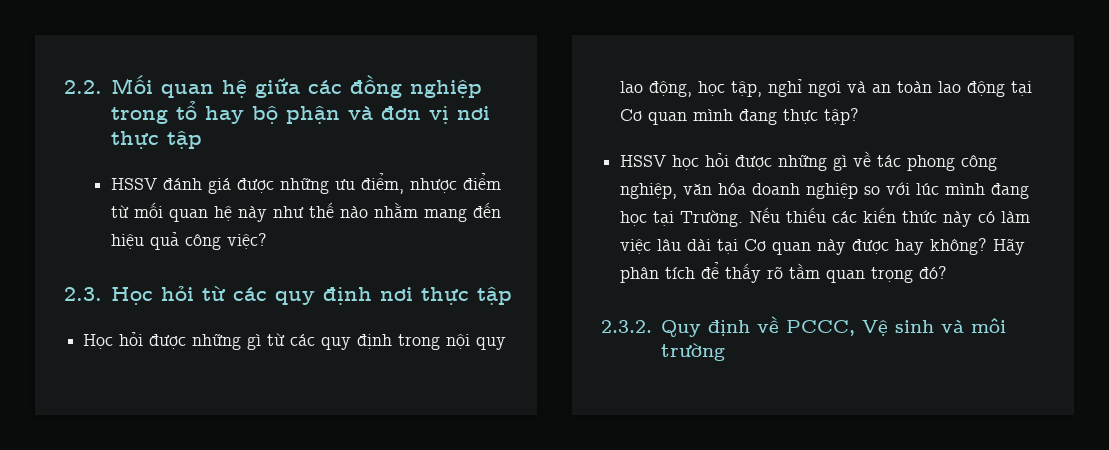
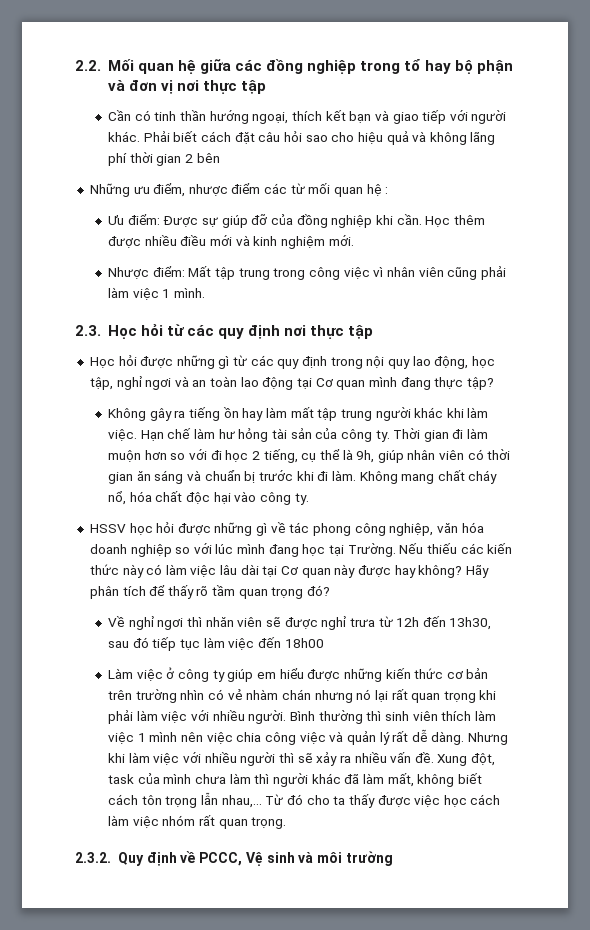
- HSSV đánh giá được những ưu điểm, nhược điểm từ mối quan hệ này như thế nào nhằm mang đến hiệu quả công việc?
+ Cần có tinh thần hướng ngoại, thích kết bạn và giao tiếp với người khác. Phải biết cách đặt câu hỏi sao cho hiệu quả và không lãng phí thời gian 2 bên
+ Những ưu điểm, nhược điểm các từ mối quan hệ :
+ Ưu điểm: Được sự giúp đỡ của đồng nghiệp khi cần. Học thêm được nhiều điều mới và kinh nghiệm mới.
+ Nhược điểm: Mất tập trung trong công việc vì nhân viên cũng phải làm việc 1 mình.
+ Không gây ra tiếng ồn hay làm mất tập trung người khác khi làm việc. Hạn chế làm hư hỏng tài sản của công ty. Thời gian đi làm muộn hơn so với đi học 2 tiếng, cụ thể là 9h, giúp nhân viên có thời gian ăn sáng và chuẩn bị trước khi đi làm. Không mang chất cháy nổ, hóa chất độc hại vào công ty.
+ Về nghỉ ngơi thì nhăn viên sẽ được nghỉ trưa từ 12h đến 13h30, sau đó tiếp tục làm việc đến 18h00
+ Làm việc ở công ty giúp em hiểu được những kiến thức cơ bản trên trường nhìn có vẻ nhàm chán nhưng nó lại rất quan trọng khi phải làm việc với nhiều người. Bình thường thì sinh viên thích làm việc 1 mình nên việc chia công việc và quản lý rất dễ dàng. Nhưng khi làm việc với nhiều người thì sẽ xảy ra nhiều vấn đề. Xung đột, task của mình chưa làm thì người khác đã làm mất, không biết cách tôn trọng lẫn nhau,… Từ đó cho ta thấy được việc học cách làm việc nhóm rất quan trọng.

